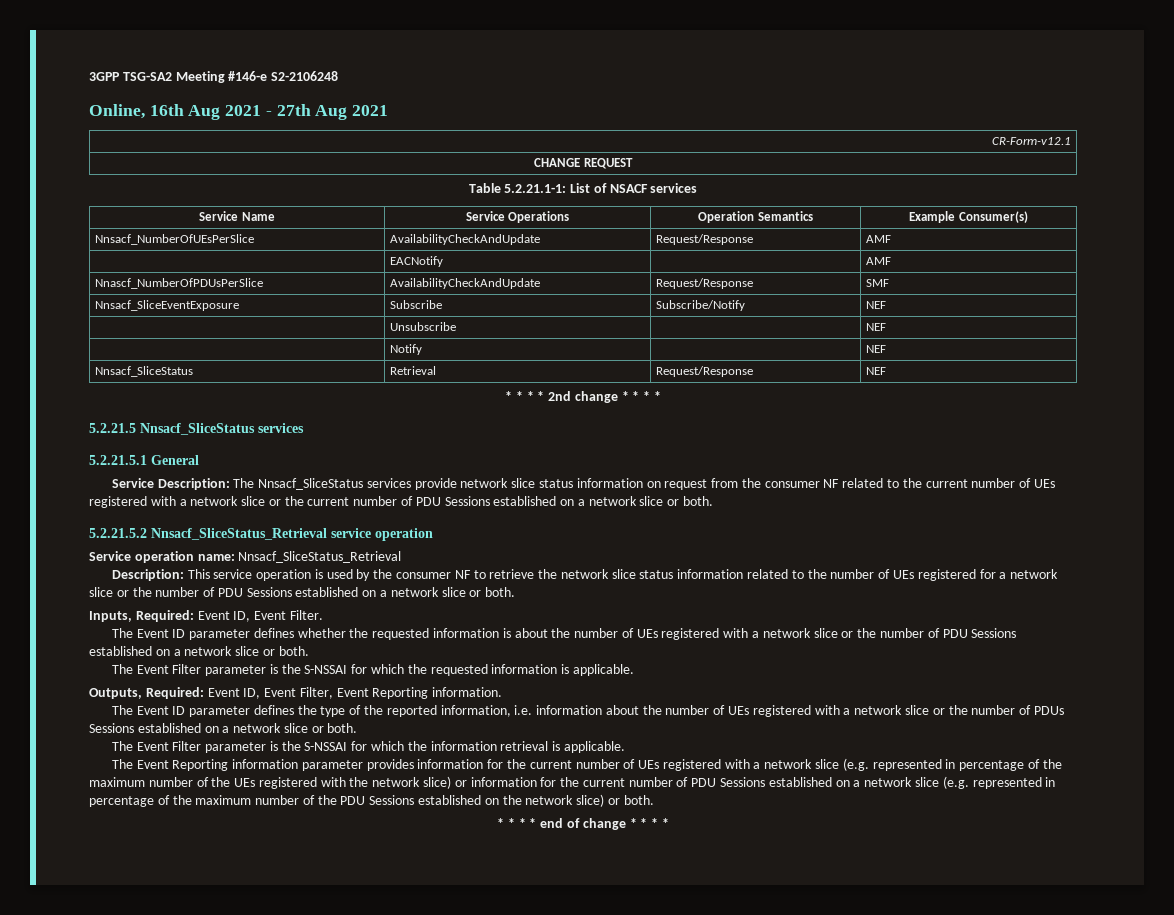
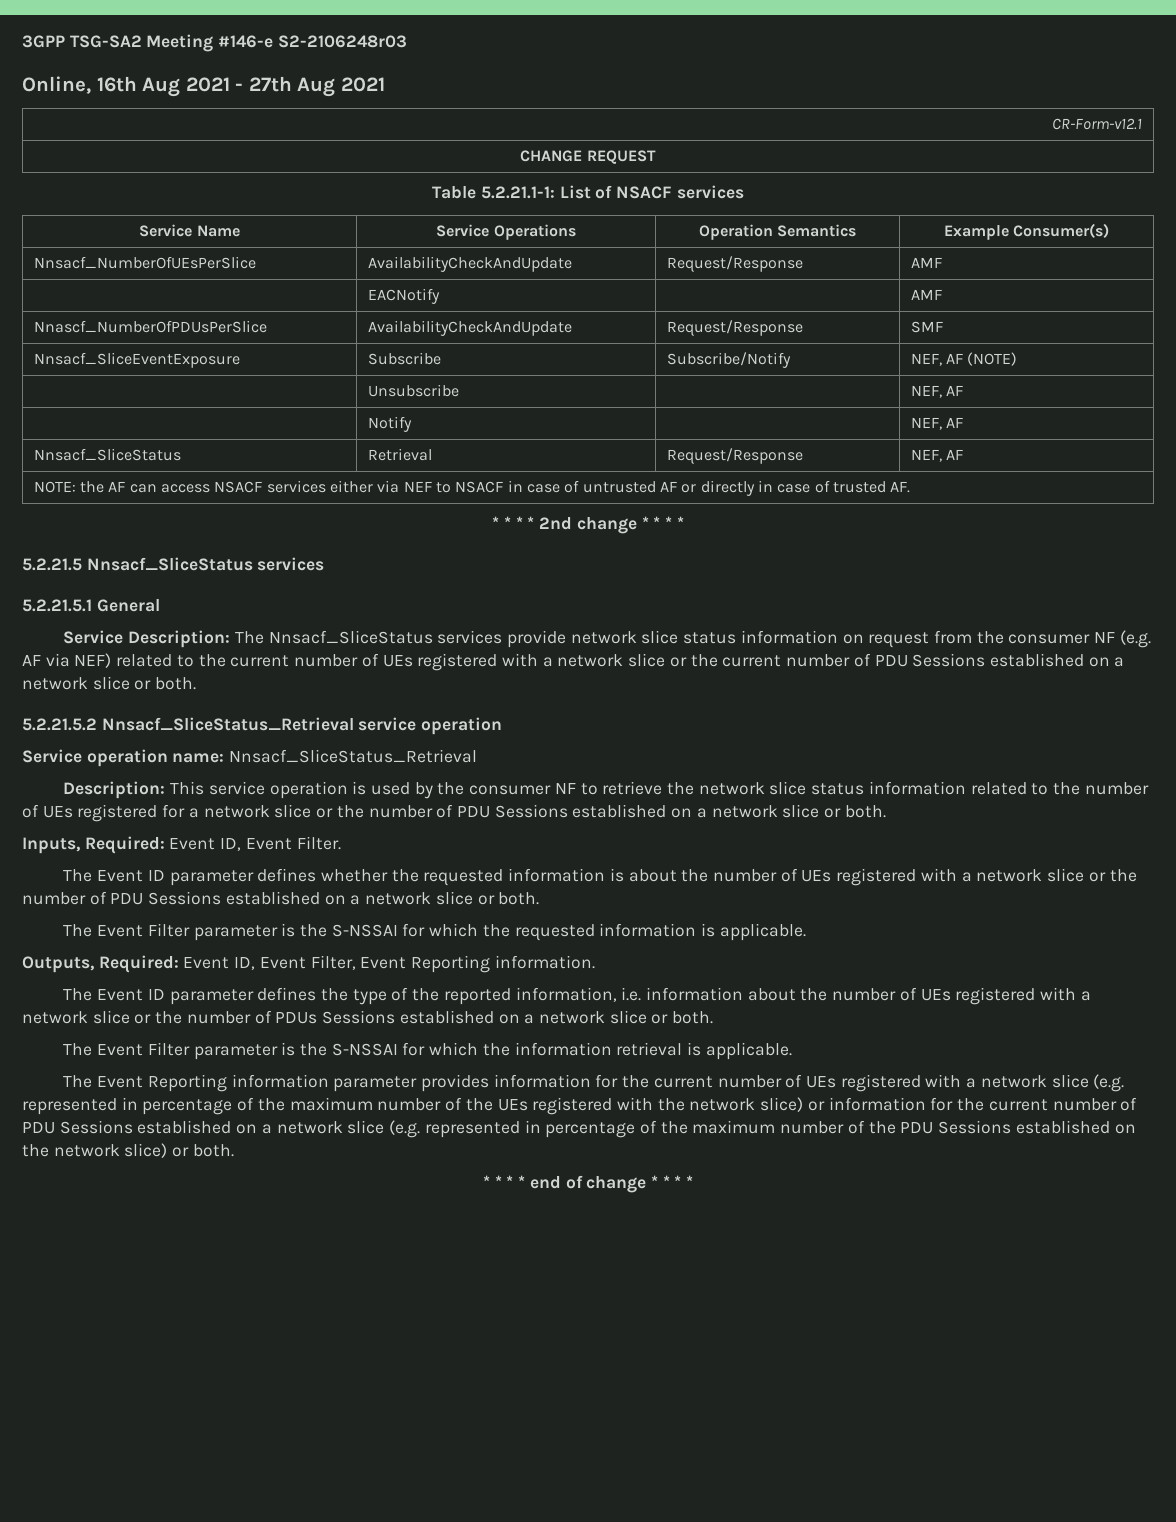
- 3GPP TSG-SA2 Meeting #146-e S2-2106248
+ 3GPP TSG-SA2 Meeting #146-e S2-2106248r03
- Nnsacf_SliceEventExposure | Subscribe | Subscribe/Notify | NEF
+ Nnsacf_SliceEventExposure | Subscribe | Subscribe/Notify | NEF, AF (NOTE)
- | Unsubscribe | | NEF
+ | Unsubscribe | | NEF, AF
- | Notify | | NEF
+ | Notify | | NEF, AF
- Nnsacf_SliceStatus | Retrieval | Request/Response | NEF
+ Nnsacf_SliceStatus | Retrieval | Request/Response | NEF, AF
+ NOTE: the AF can access NSACF services either via NEF to NSACF in case of untrusted AF or directly in case of trusted AF.
- Service Description: The Nnsacf_SliceStatus services provide network slice status information on request from the consumer NF related to the current number of UEs registered with a network slice or the current number of PDU Sessions established on a network slice or both.
+ Service Description: The Nnsacf_SliceStatus services provide network slice status information on request from the consumer NF (e.g. AF via NEF) related to the current number of UEs registered with a network slice or the current number of PDU Sessions established on a network slice or both.

